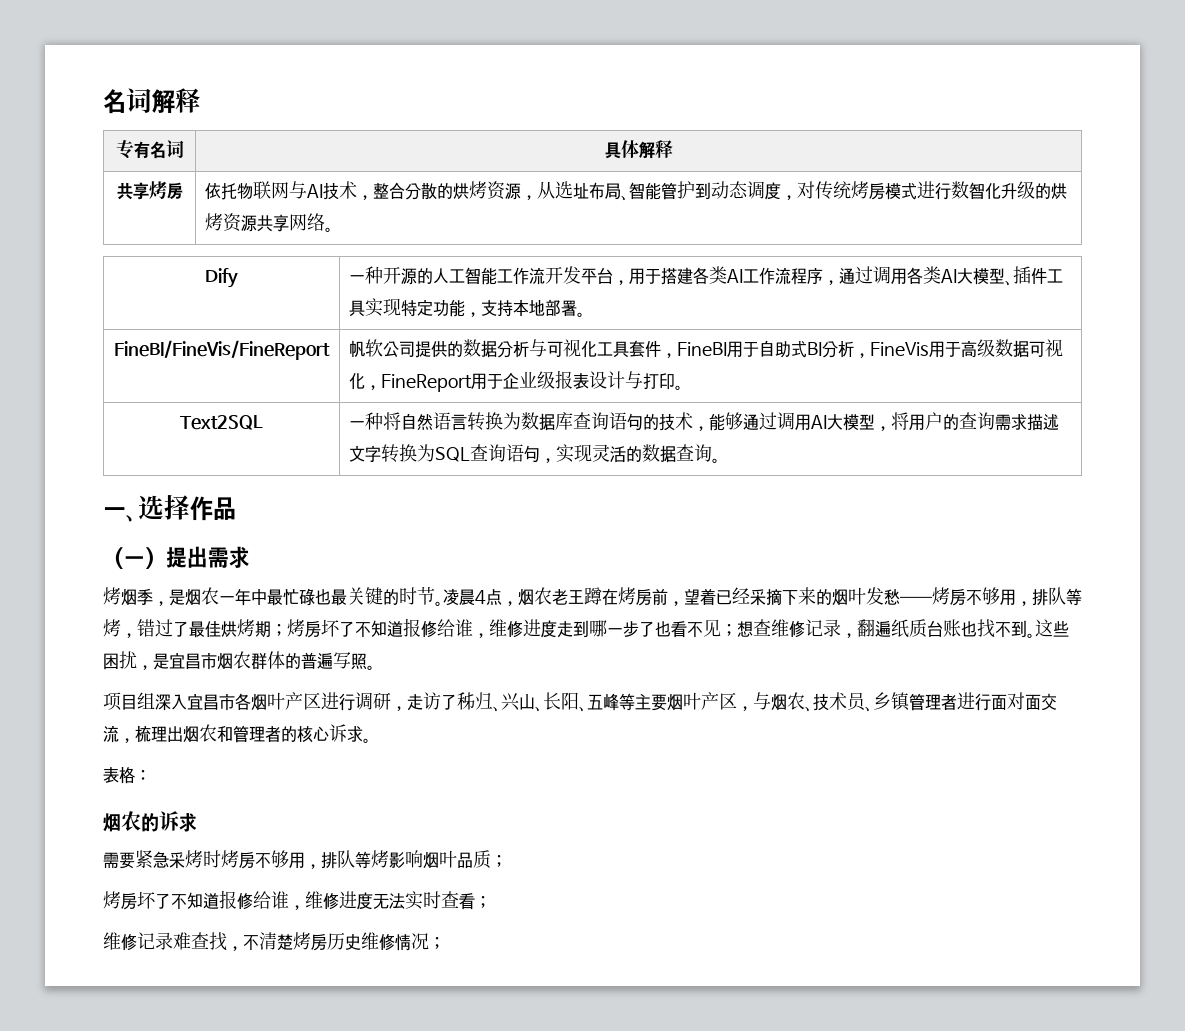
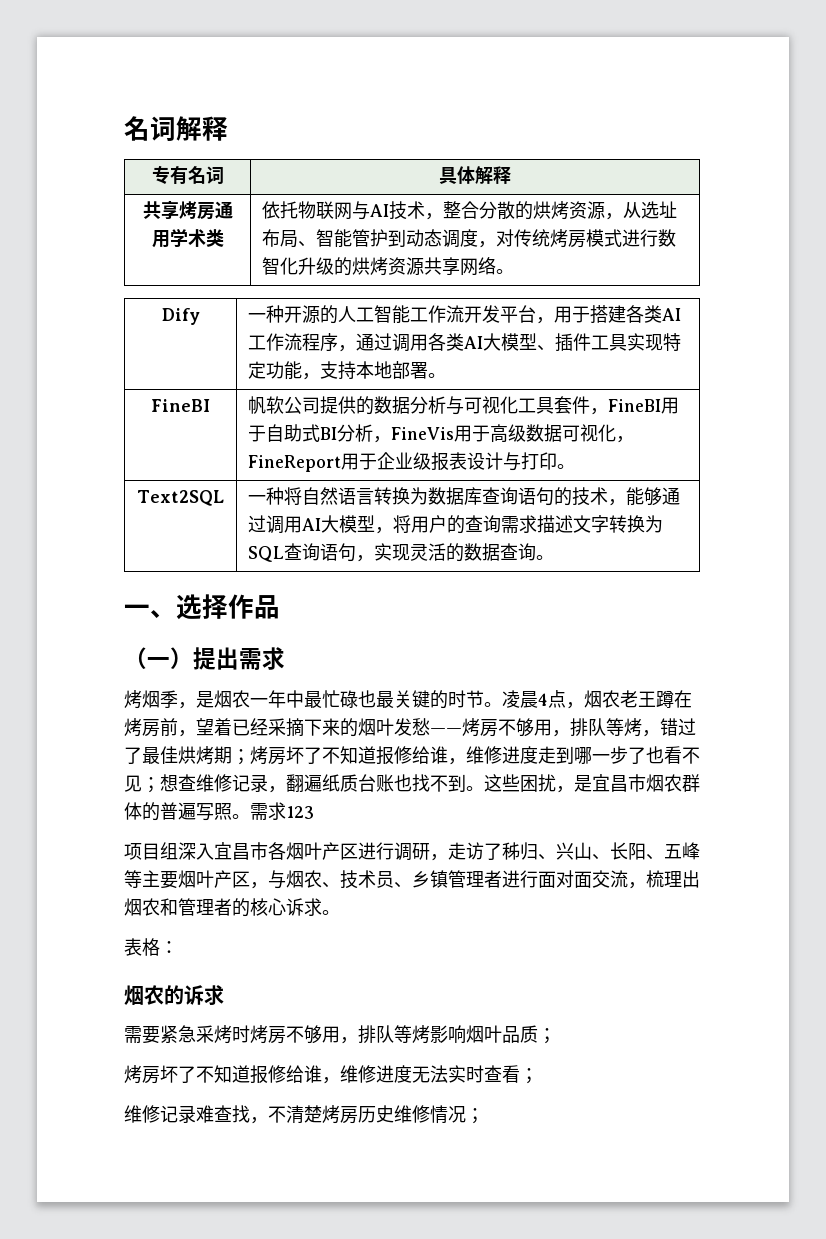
- 共享烤房 | 依托物联网与AI技术，整合分散的烘烤资源，从选址布局、智能管护到动态调度，对传统烤房模式进行数智化升级的烘烤资源共享网络。
+ 共享烤房通用学术类 | 依托物联网与AI技术，整合分散的烘烤资源，从选址布局、智能管护到动态调度，对传统烤房模式进行数智化升级的烘烤资源共享网络。
- FineBI/FineVis/FineReport | 帆软公司提供的数据分析与可视化工具套件，FineBI用于自助式BI分析，FineVis用于高级数据可视化，FineReport用于企业级报表设计与打印。
+ FineBI | 帆软公司提供的数据分析与可视化工具套件，FineBI用于自助式BI分析，FineVis用于高级数据可视化，FineReport用于企业级报表设计与打印。
+ 需求123

